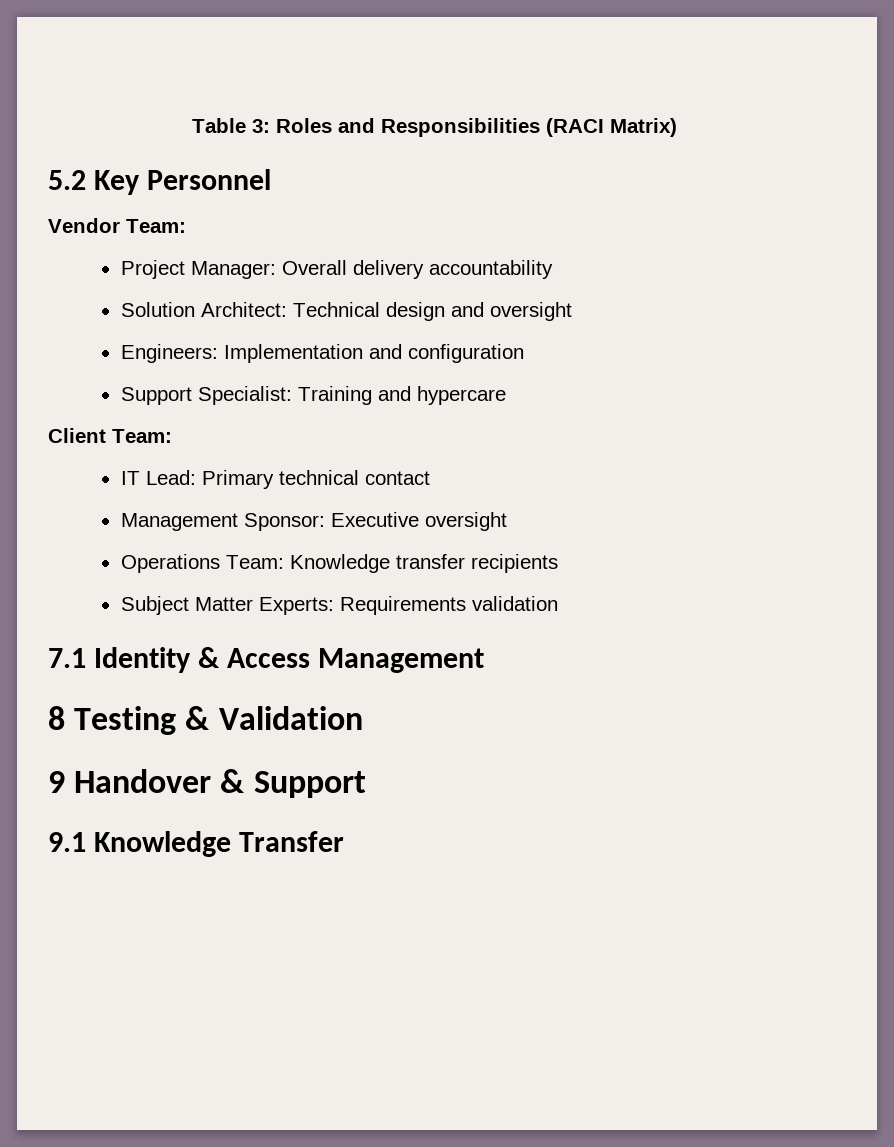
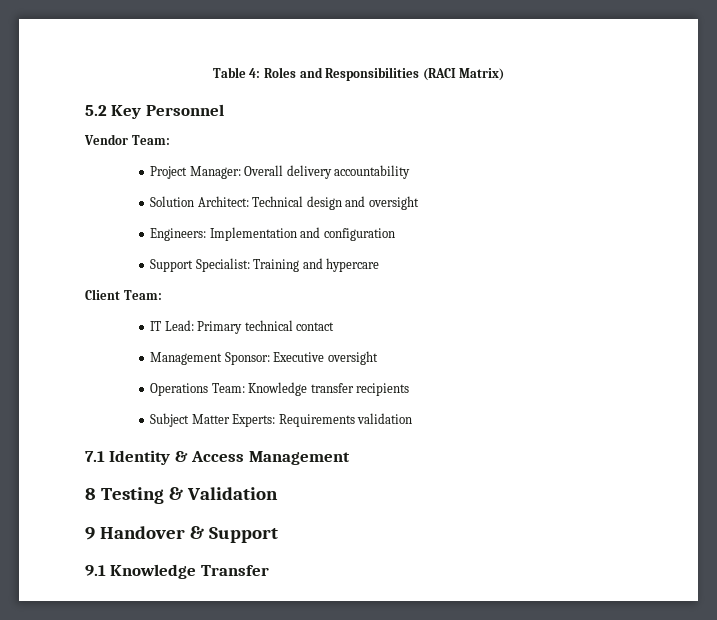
- Table 3: Roles and Responsibilities (RACI Matrix)
+ Table 4: Roles and Responsibilities (RACI Matrix)

